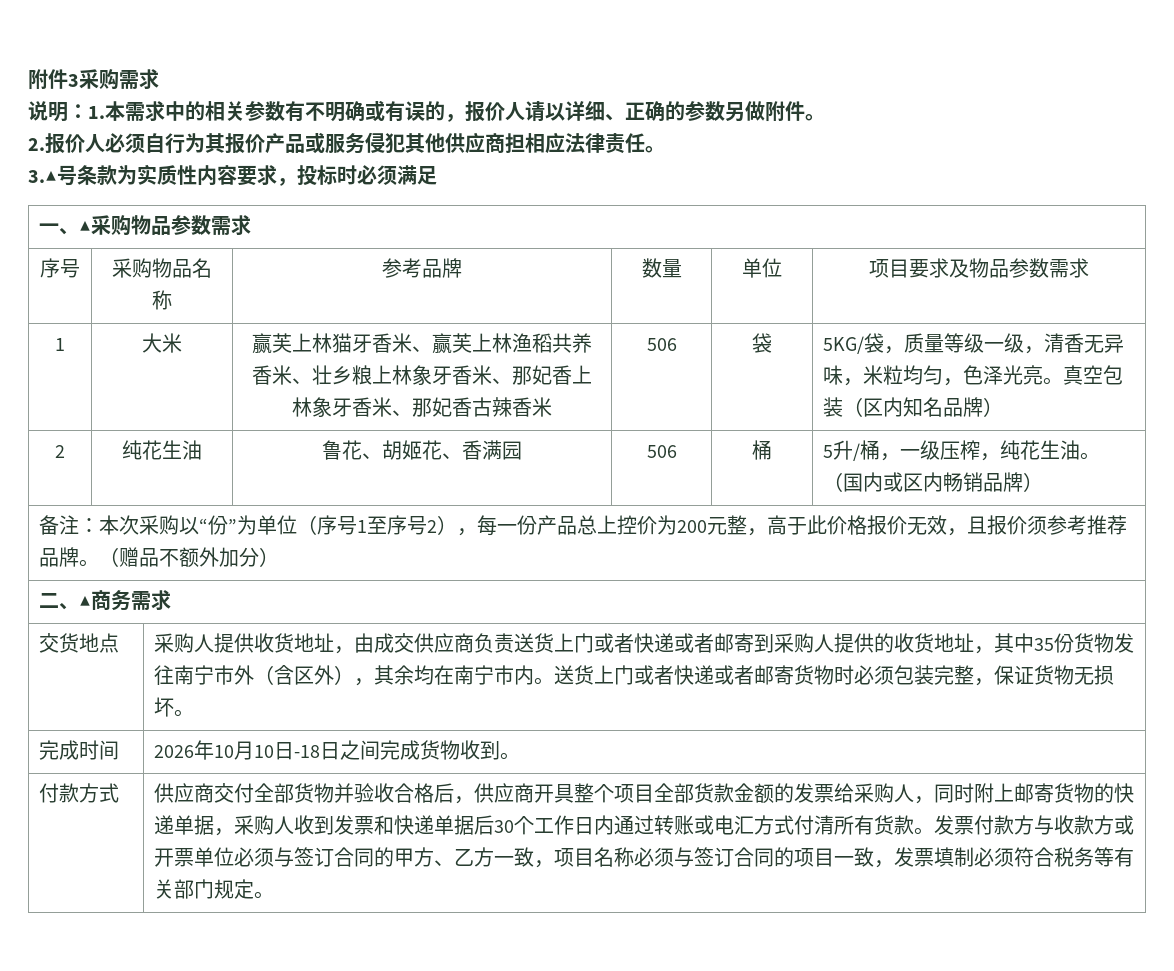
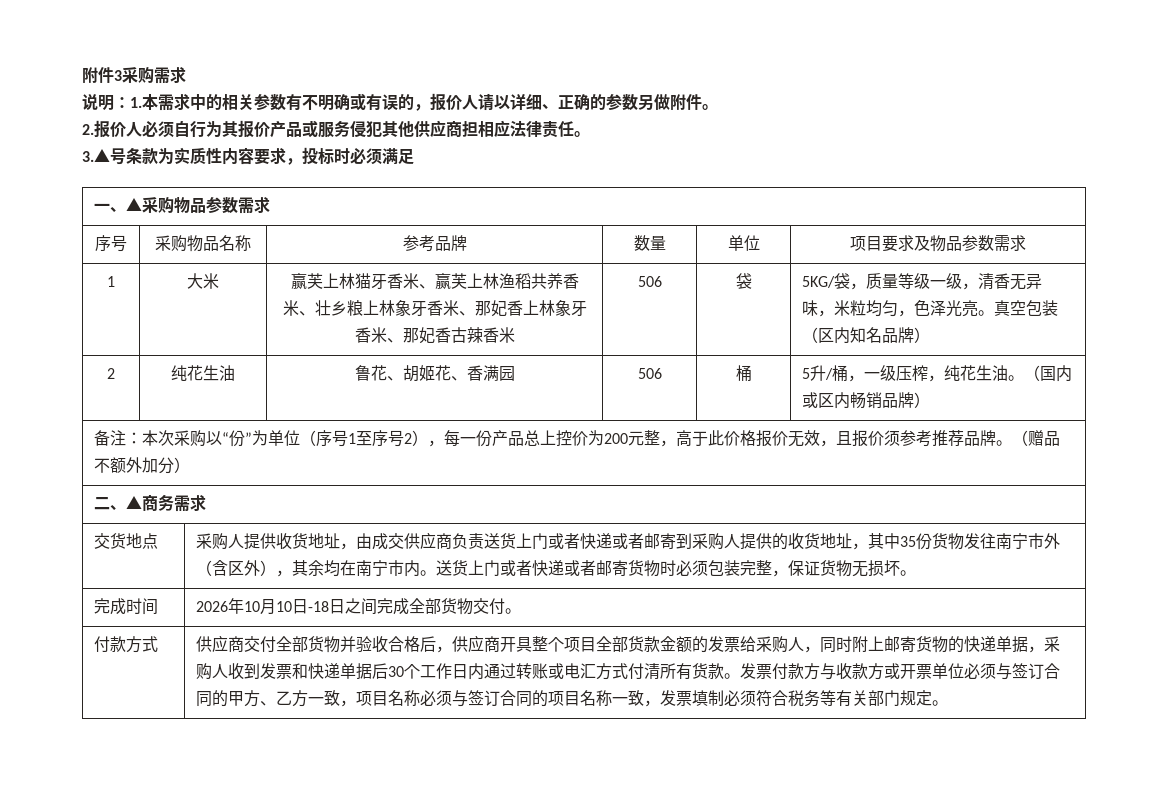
- 完成时间 | 2026年10月10日-18日之间完成货物收到。
+ 完成时间 | 2026年10月10日-18日之间完成全部货物交付。
- 发票付款方与收款方或开票单位必须与签订合同的甲方、乙方一致，项目名称必须与签订合同的项目一致，发票填制必须符合税务等有关部门规定。
+ 发票付款方与收款方或开票单位必须与签订合同的甲方、乙方一致，项目名称必须与签订合同的项目名称一致，发票填制必须符合税务等有关部门规定。

